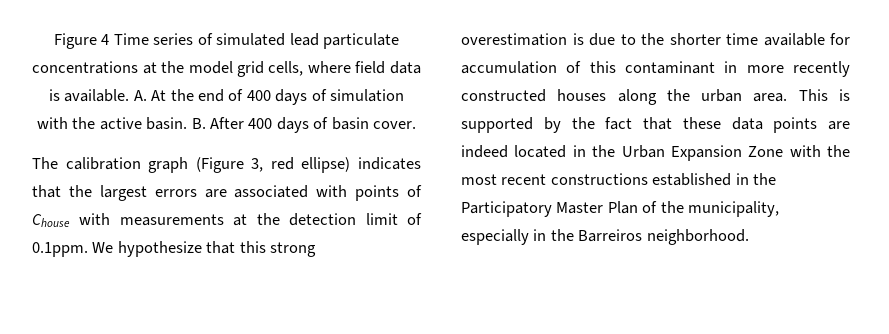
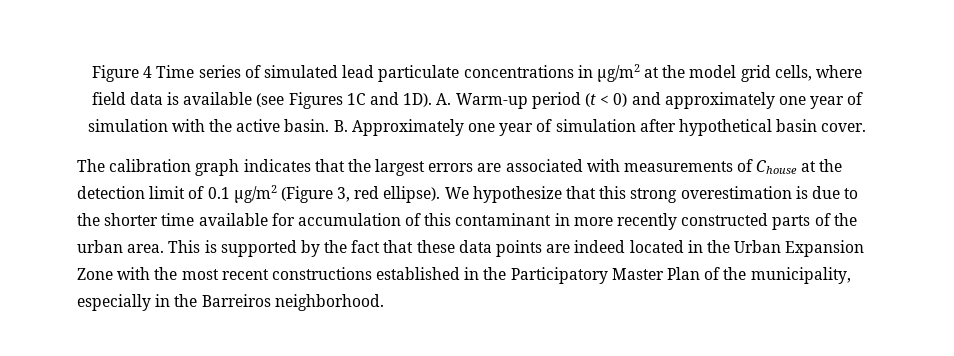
- Figure 4 Time series of simulated lead particulate concentrations at the model grid cells, where field data is available. A. At the end of 400 days of simulation with the active basin.
+ Figure 4 Time series of simulated lead particulate concentrations in μg/m2 at the model grid cells, where field data is available (see Figures 1C and 1D). A. Warm-up period (t < 0) and approximately one year of simulation with the active basin.
- B. After 400 days of basin cover.
+ B. Approximately one year of simulation after hypothetical basin cover.
- The calibration graph (Figure 3, red ellipse) indicates that the largest errors are associated with points of Chouse with measurements at the detection limit of 0.1ppm. We hypothesize that this strong overestimation is due to the shorter time available for accumulation of this contaminant in more recently constructed houses along the urban area.
+ The calibration graph indicates that the largest errors are associated with measurements of Chouse at the detection limit of 0.1 μg/m2 (Figure 3, red ellipse). We hypothesize that this strong overestimation is due to the shorter time available for accumulation of this contaminant in more recently constructed parts of the urban area.

